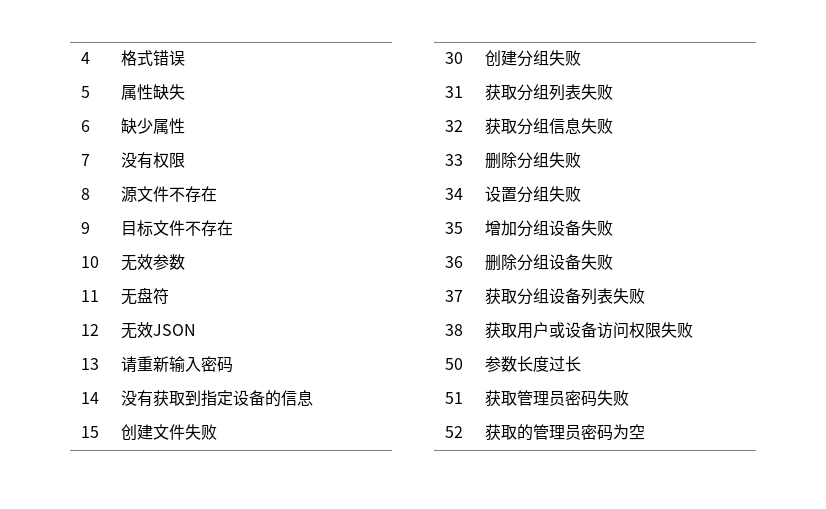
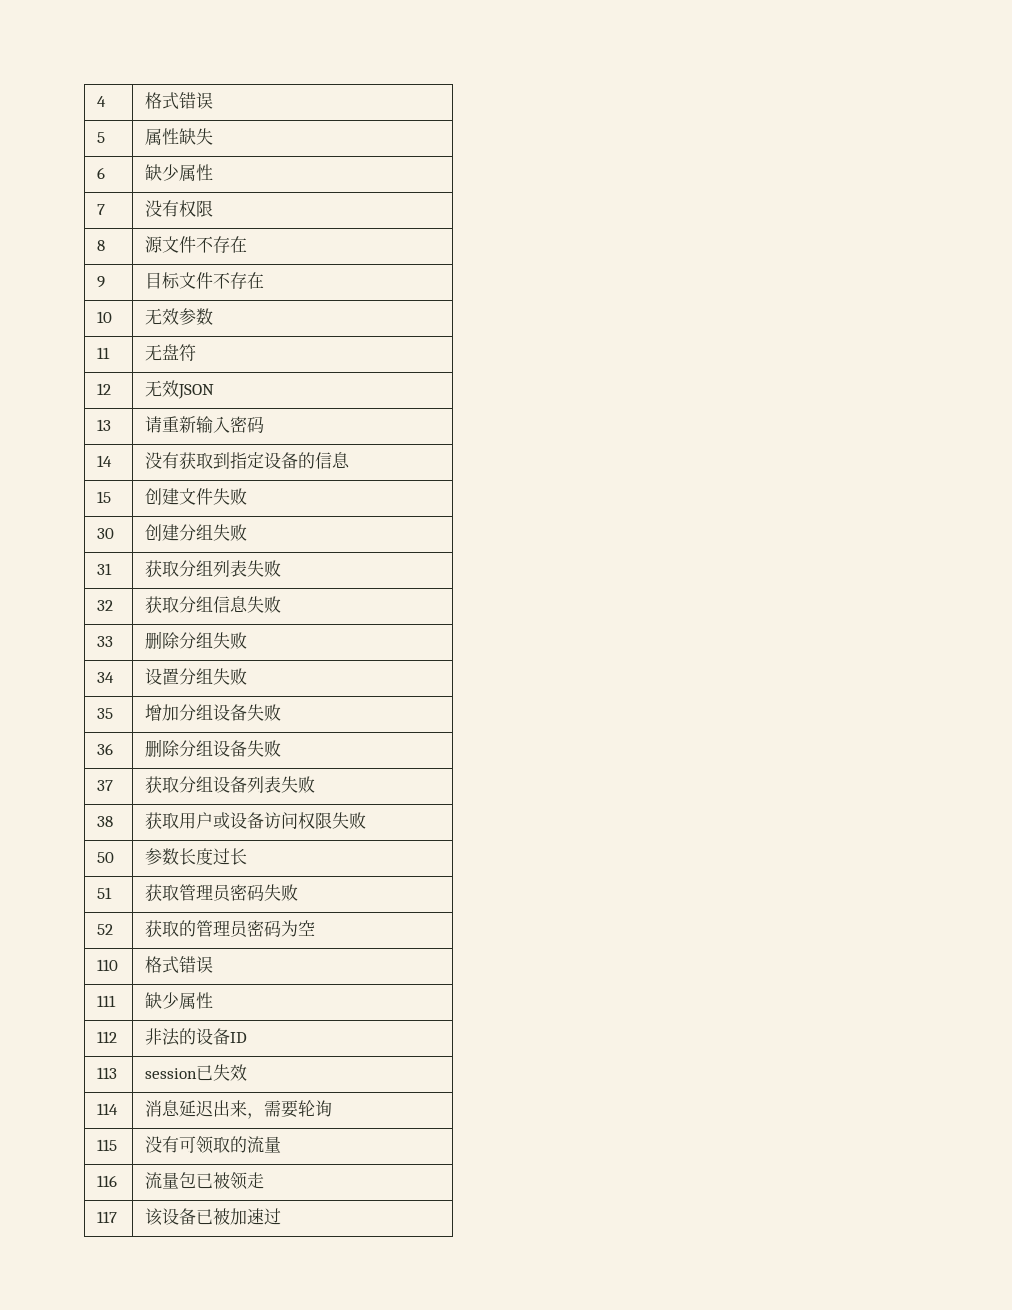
+ 110 | 格式错误
+ 111 | 缺少属性
+ 112 | 非法的设备ID
+ 113 | session已失效
+ 114 | 消息延迟出来，需要轮询
+ 115 | 没有可领取的流量
+ 116 | 流量包已被领走
+ 117 | 该设备已被加速过

